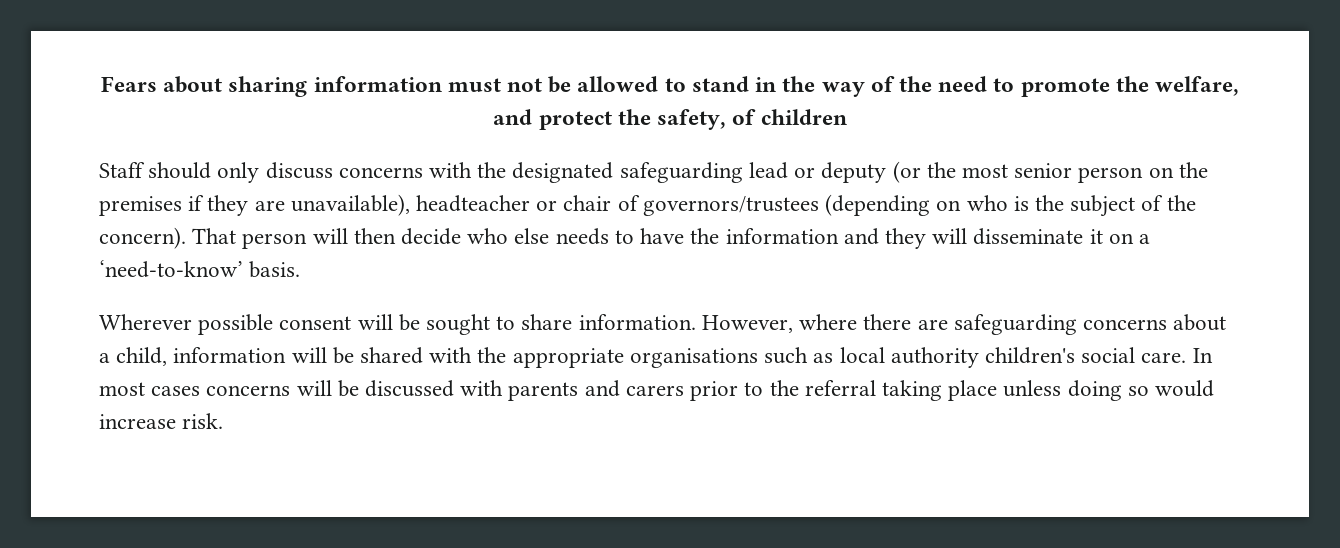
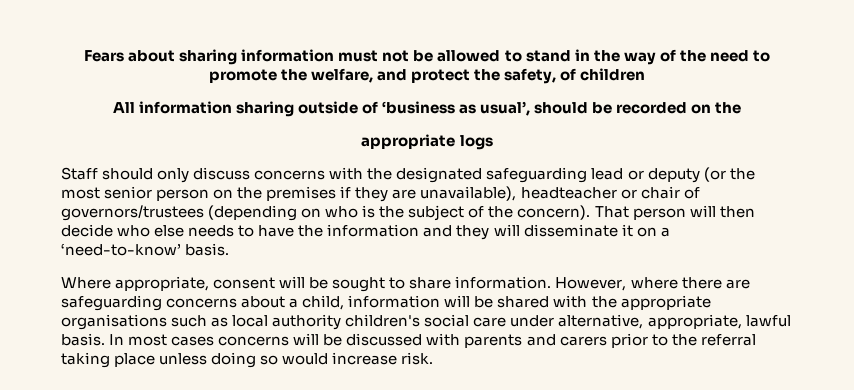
+ All information sharing outside of ‘business as usual’, should be recorded on the
+ appropriate logs
- Wherever possible consent will be sought to share information.
+ Where appropriate, consent will be sought to share information.
- However, where there are safeguarding concerns about a child, information will be shared with the appropriate organisations such as local authority children's social care.
+ However, where there are safeguarding concerns about a child, information will be shared with the appropriate organisations such as local authority children's social care under alternative, appropriate, lawful basis.

